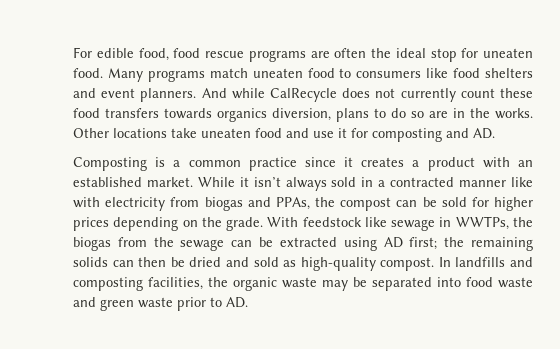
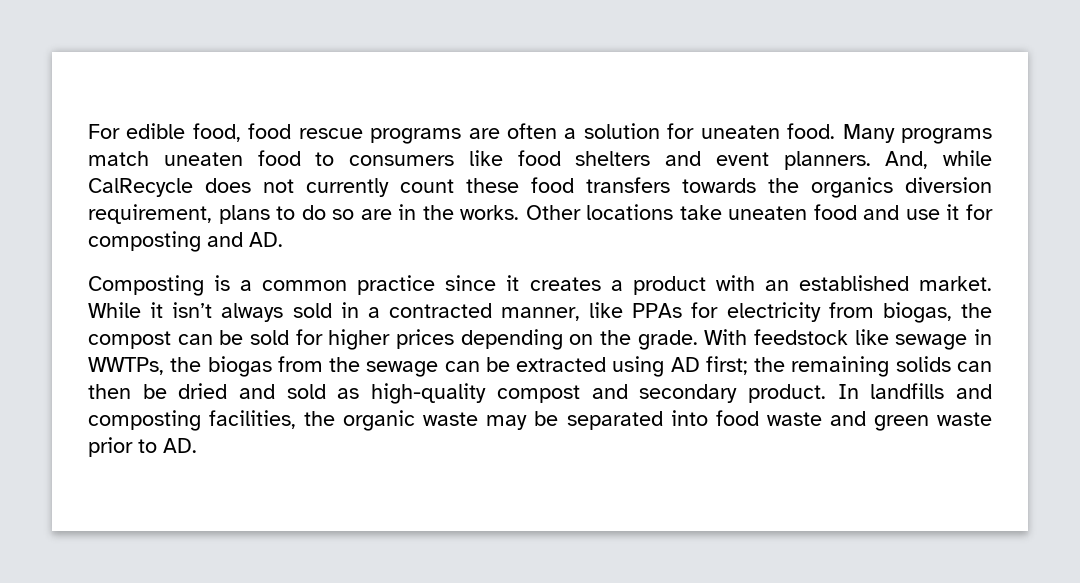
- For edible food, food rescue programs are often the ideal stop for uneaten food.
+ For edible food, food rescue programs are often a solution for uneaten food.
- And while CalRecycle does not currently count these food transfers towards organics diversion, plans to do so are in the works.
+ And, while CalRecycle does not currently count these food transfers towards the organics diversion requirement, plans to do so are in the works.
- While it isn’t always sold in a contracted manner like with electricity from biogas and PPAs, the compost can be sold for higher prices depending on the grade.
+ While it isn’t always sold in a contracted manner, like PPAs for electricity from biogas, the compost can be sold for higher prices depending on the grade.
- With feedstock like sewage in WWTPs, the biogas from the sewage can be extracted using AD first; the remaining solids can then be dried and sold as high-quality compost.
+ With feedstock like sewage in WWTPs, the biogas from the sewage can be extracted using AD first; the remaining solids can then be dried and sold as high-quality compost and secondary product.

